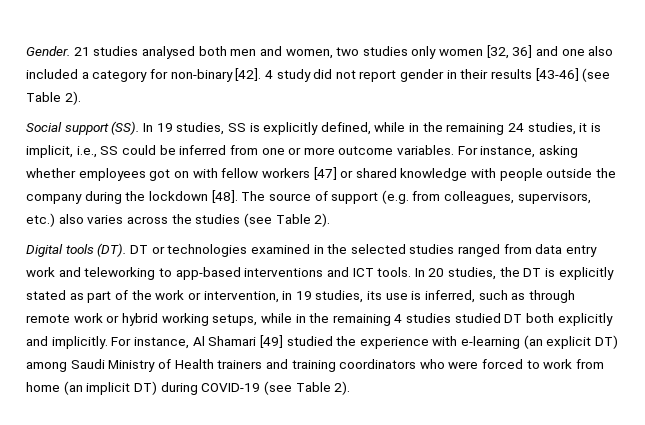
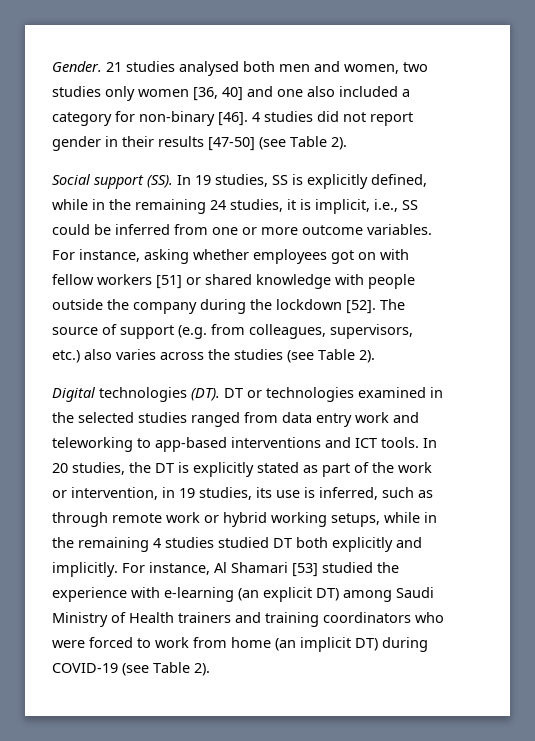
- 21 studies analysed both men and women, two studies only women [32, 36] and one also included a category for non-binary [42]. 4 study did not report gender in their results [43-46] (see Table 2).
+ 21 studies analysed both men and women, two studies only women [36, 40] and one also included a category for non-binary [46]. 4 studies did not report gender in their results [47-50] (see Table 2).
- For instance, asking whether employees got on with fellow workers [47] or shared knowledge with people outside the company during the lockdown [48].
+ For instance, asking whether employees got on with fellow workers [51] or shared knowledge with people outside the company during the lockdown [52].
- Digital tools (DT). DT or technologies examined in the selected studies ranged from data entry work and teleworking to app-based interventions and ICT tools.
+ Digital technologies (DT). DT or technologies examined in the selected studies ranged from data entry work and teleworking to app-based interventions and ICT tools.
- For instance, Al Shamari [49] studied the experience with e-learning (an explicit DT) among Saudi Ministry of Health trainers and training coordinators who were forced to work from home (an implicit DT) during COVID-19 (see Table 2).
+ For instance, Al Shamari [53] studied the experience with e-learning (an explicit DT) among Saudi Ministry of Health trainers and training coordinators who were forced to work from home (an implicit DT) during COVID-19 (see Table 2).

